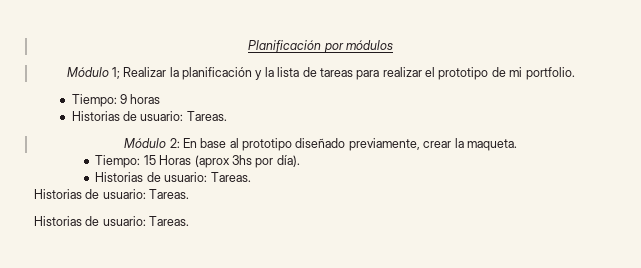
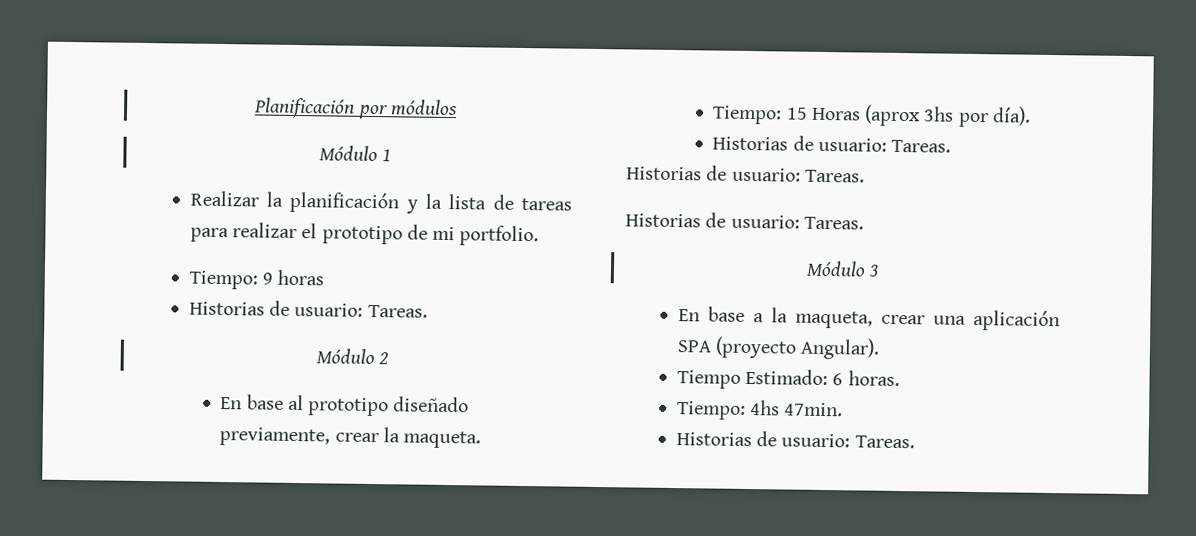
- Módulo 1; Realizar la planificación y la lista de tareas para realizar el prototipo de mi portfolio.
+ Módulo 1
+ Realizar la planificación y la lista de tareas para realizar el prototipo de mi portfolio.
- Módulo 2: En base al prototipo diseñado previamente, crear la maqueta.
+ Módulo 2
+ En base al prototipo diseñado previamente, crear la maqueta.
+ Módulo 3
+ En base a la maqueta, crear una aplicación SPA (proyecto Angular).
+ Tiempo Estimado: 6 horas.
+ Tiempo: 4hs 47min.
+ Historias de usuario: Tareas.

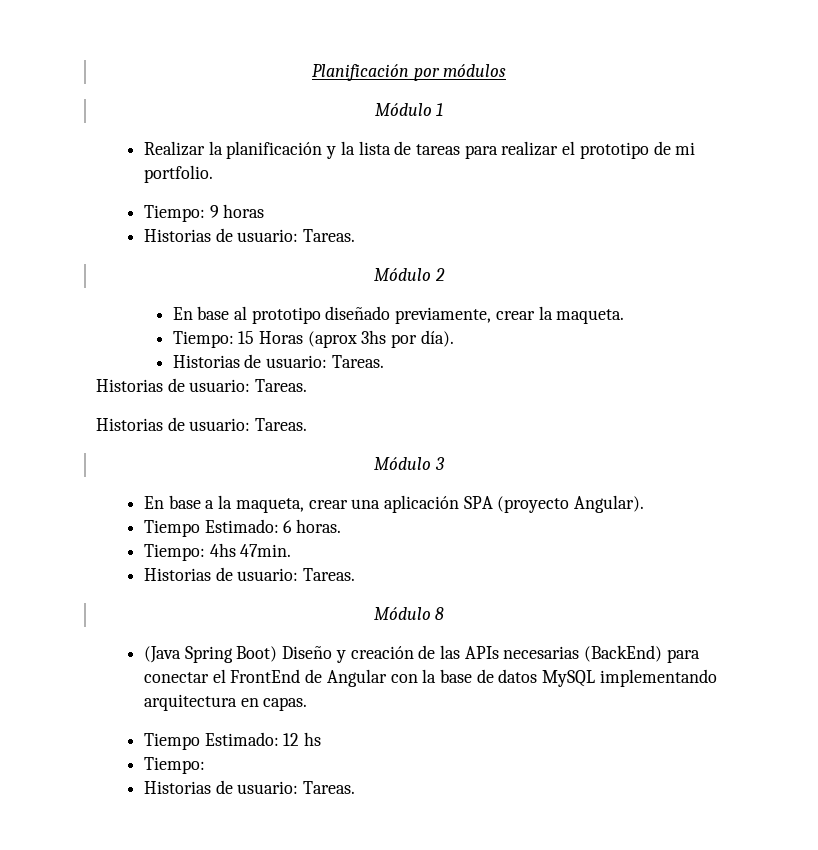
+ Módulo 8
+ (Java Spring Boot) Diseño y creación de las APIs necesarias (BackEnd) para conectar el FrontEnd de Angular con la base de datos MySQL implementando arquitectura en capas.
+ Tiempo Estimado: 12 hs
+ Tiempo:
+ Historias de usuario: Tareas.

